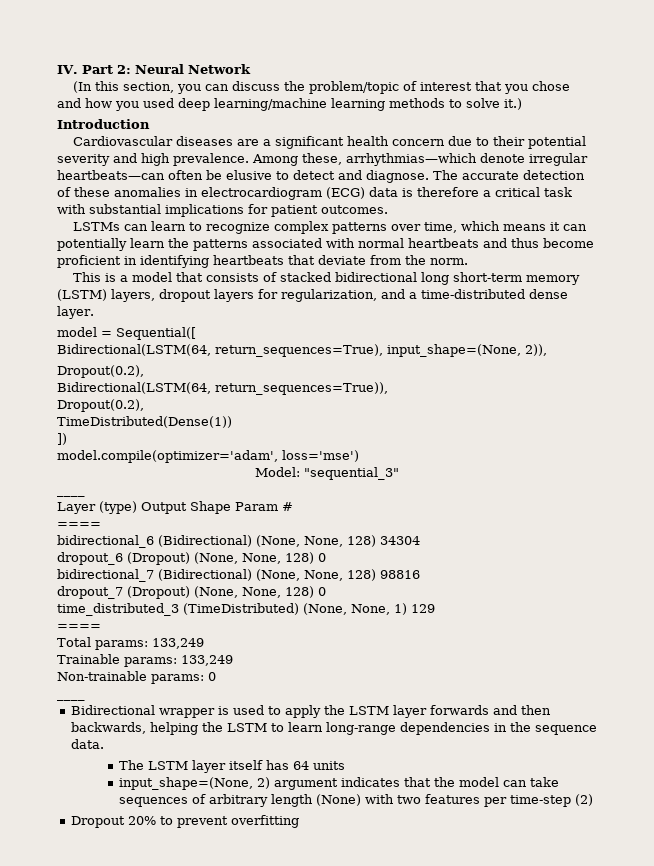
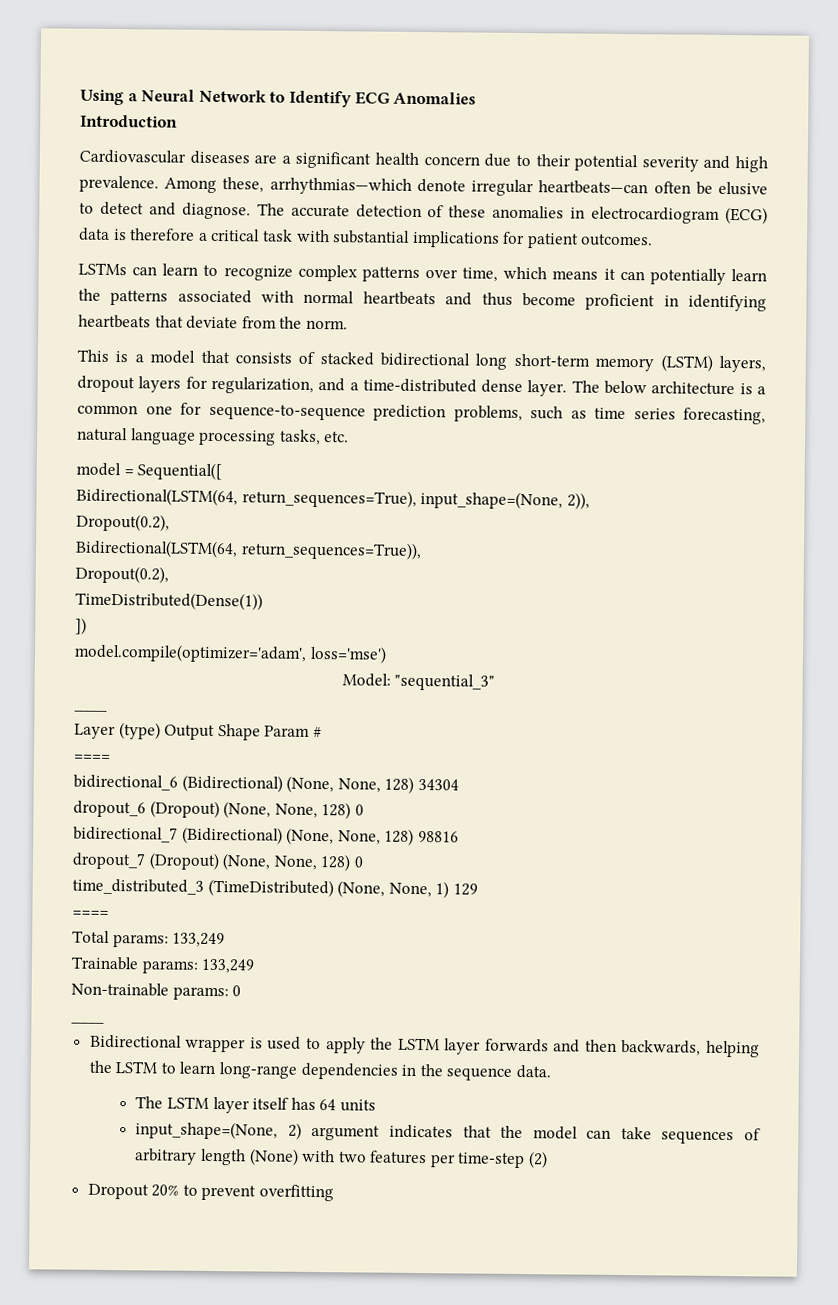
- IV. Part 2: Neural Network
- (In this section, you can discuss the problem/topic of interest that you chose and how you used deep learning/machine learning methods to solve it.)
+ Using a Neural Network to Identify ECG Anomalies
+ The below architecture is a common one for sequence-to-sequence prediction problems, such as time series forecasting, natural language processing tasks, etc.

